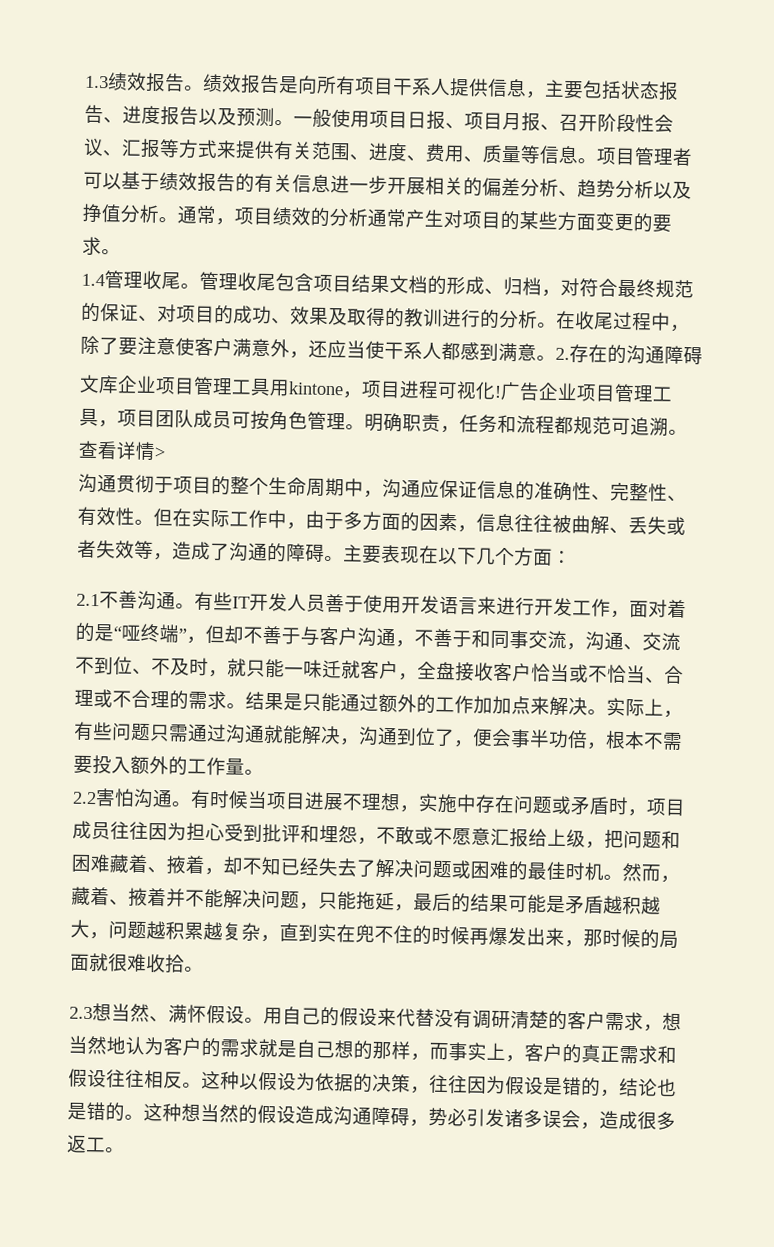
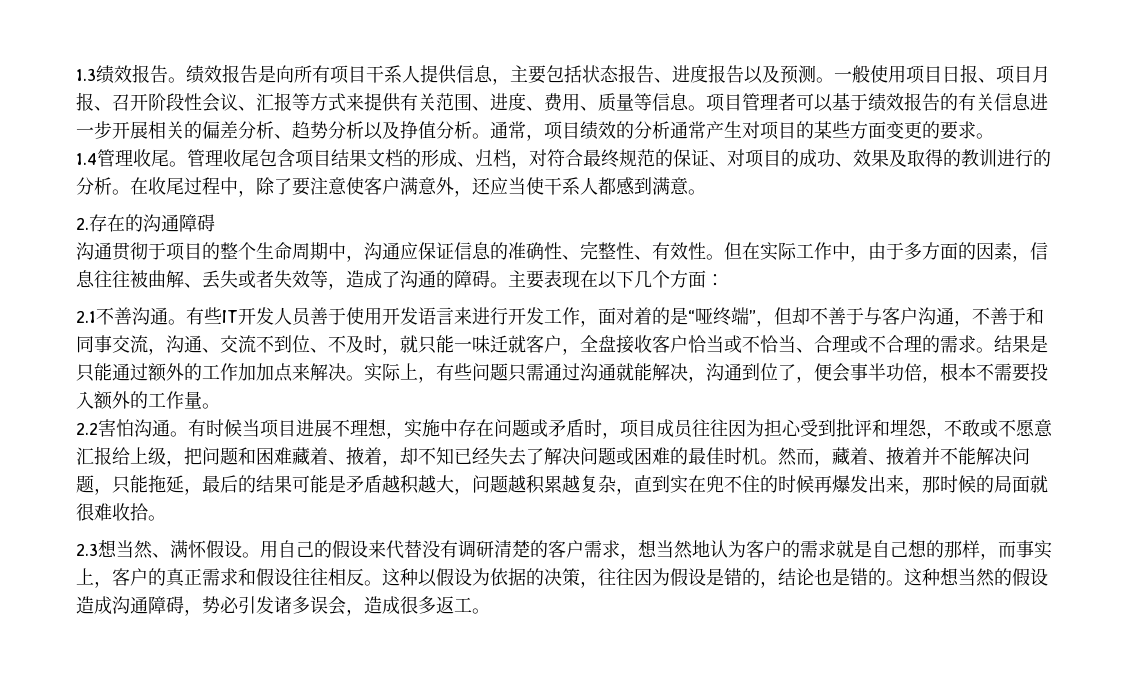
- 在收尾过程中，除了要注意使客户满意外，还应当使干系人都感到满意。2.存在的沟通障碍
+ 在收尾过程中，除了要注意使客户满意外，还应当使干系人都感到满意。
+ 2.存在的沟通障碍
- 文库企业项目管理工具用kintone，项目进程可视化!广告企业项目管理工具，项目团队成员可按角色管理。明确职责，任务和流程都规范可追溯。查看详情>

